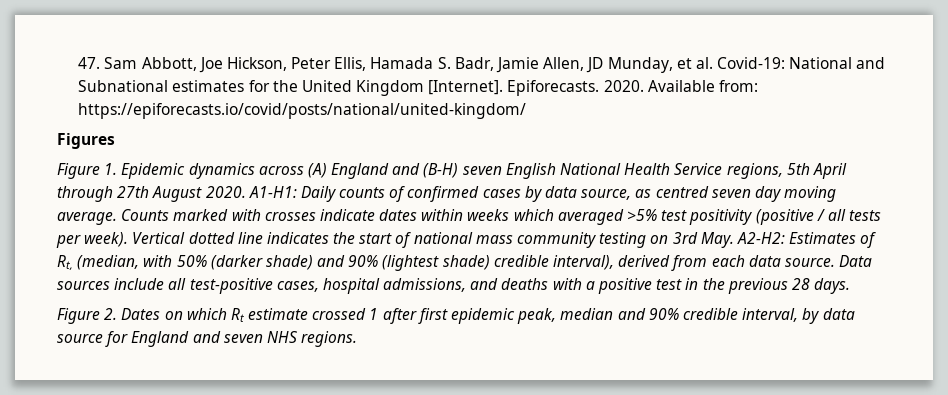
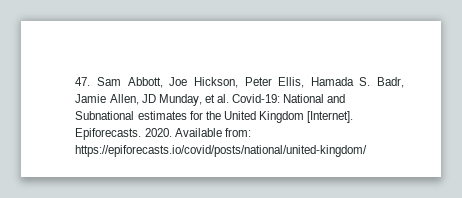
- Figures
- Figure 1. Epidemic dynamics across (A) England and (B-H) seven English National Health Service regions, 5th April through 27th August 2020. A1-H1: Daily counts of confirmed cases by data source, as centred seven day moving average. Counts marked with crosses indicate dates within weeks which averaged >5% test positivity (positive / all tests per week). Vertical dotted line indicates the start of national mass community testing on 3rd May. A2-H2: Estimates of Rt, (median, with 50% (darker shade) and 90% (lightest shade) credible interval), derived from each data source. Data sources include all test-positive cases, hospital admissions, and deaths with a positive test in the previous 28 days.
- Figure 2. Dates on which Rt estimate crossed 1 after first epidemic peak, median and 90% credible interval, by data source for England and seven NHS regions.

